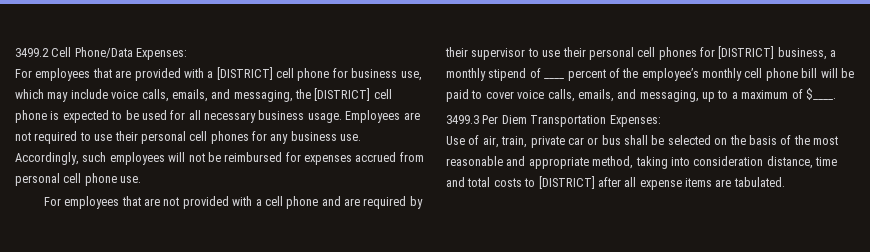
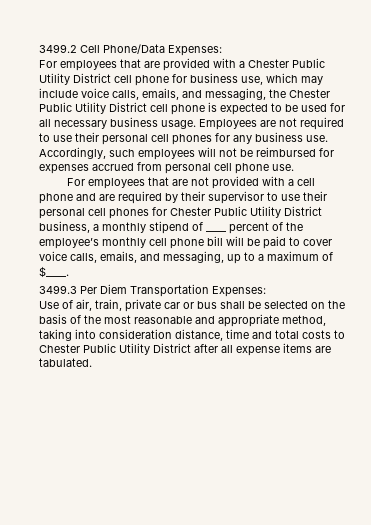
- For employees that are provided with a [DISTRICT] cell phone for business use, which may include voice calls, emails, and messaging, the [DISTRICT] cell phone is expected to be used for all necessary business usage.
+ For employees that are provided with a Chester Public Utility District cell phone for business use, which may include voice calls, emails, and messaging, the Chester Public Utility District cell phone is expected to be used for all necessary business usage.
- For employees that are not provided with a cell phone and are required by their supervisor to use their personal cell phones for [DISTRICT] business, a monthly stipend of ____ percent of the employee’s monthly cell phone bill will be paid to cover voice calls, emails, and messaging, up to a maximum of $____.
+ For employees that are not provided with a cell phone and are required by their supervisor to use their personal cell phones for Chester Public Utility District business, a monthly stipend of ____ percent of the employee’s monthly cell phone bill will be paid to cover voice calls, emails, and messaging, up to a maximum of $____.
- Use of air, train, private car or bus shall be selected on the basis of the most reasonable and appropriate method, taking into consideration distance, time and total costs to [DISTRICT] after all expense items are tabulated.
+ Use of air, train, private car or bus shall be selected on the basis of the most reasonable and appropriate method, taking into consideration distance, time and total costs to Chester Public Utility District after all expense items are tabulated.

